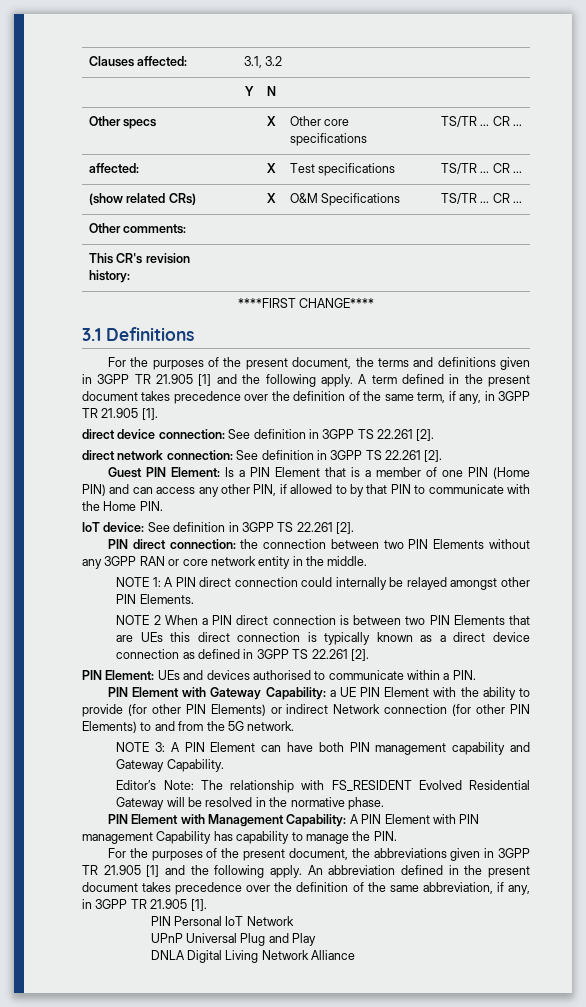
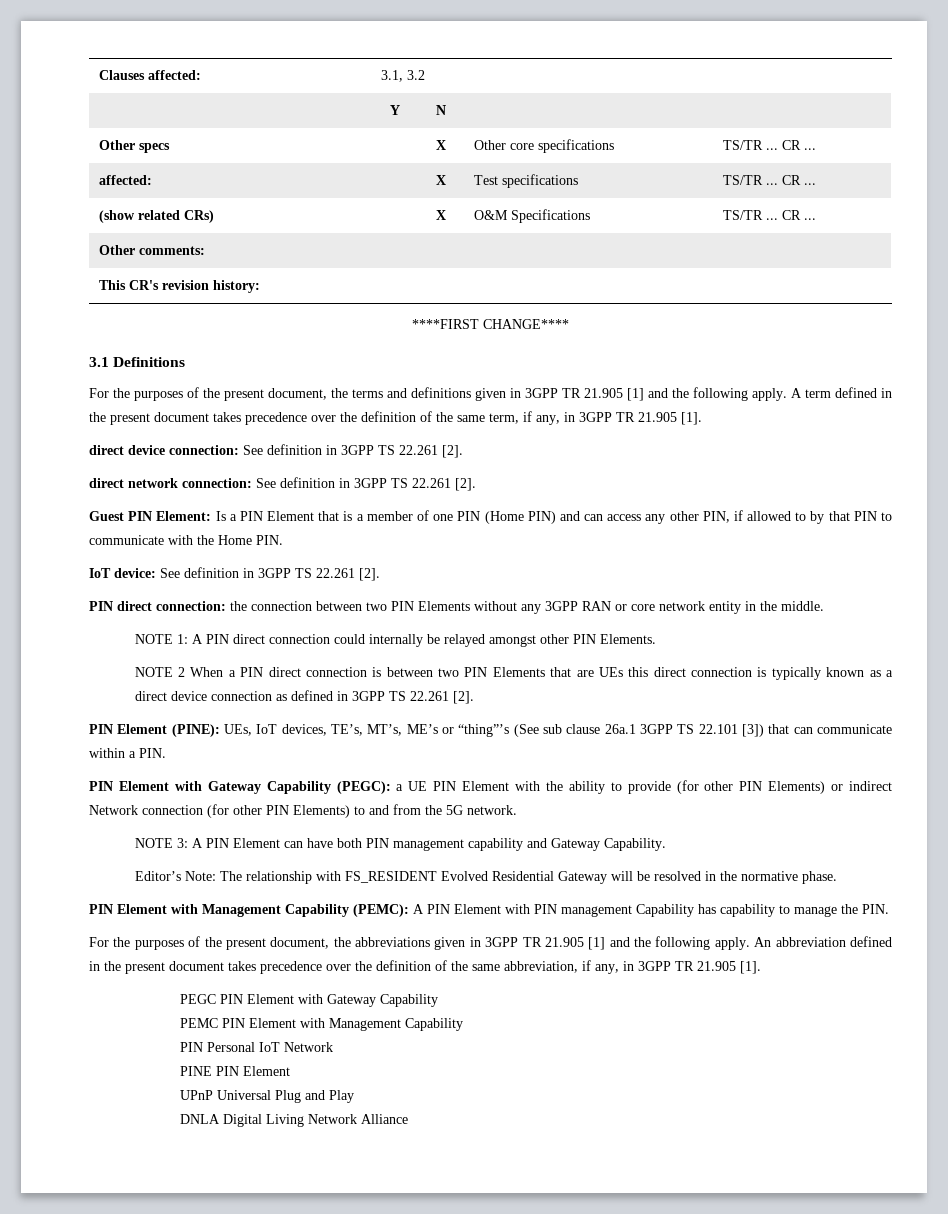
- PIN Element: UEs and devices authorised to communicate within a PIN.
+ PIN Element (PINE): UEs, IoT devices, TE’s, MT’s, ME’s or “thing”’s (See sub clause 26a.1 3GPP TS 22.101 [3]) that can communicate within a PIN.
- PIN Element with Gateway Capability: a UE PIN Element with the ability to provide (for other PIN Elements) or indirect Network connection (for other PIN Elements) to and from the 5G network.
+ PIN Element with Gateway Capability (PEGC): a UE PIN Element with the ability to provide (for other PIN Elements) or indirect Network connection (for other PIN Elements) to and from the 5G network.
- PIN Element with Management Capability: A PIN Element with PIN management Capability has capability to manage the PIN.
+ PIN Element with Management Capability (PEMC): A PIN Element with PIN management Capability has capability to manage the PIN.
+ PEGC PIN Element with Gateway Capability
+ PEMC PIN Element with Management Capability
+ PINE PIN Element

